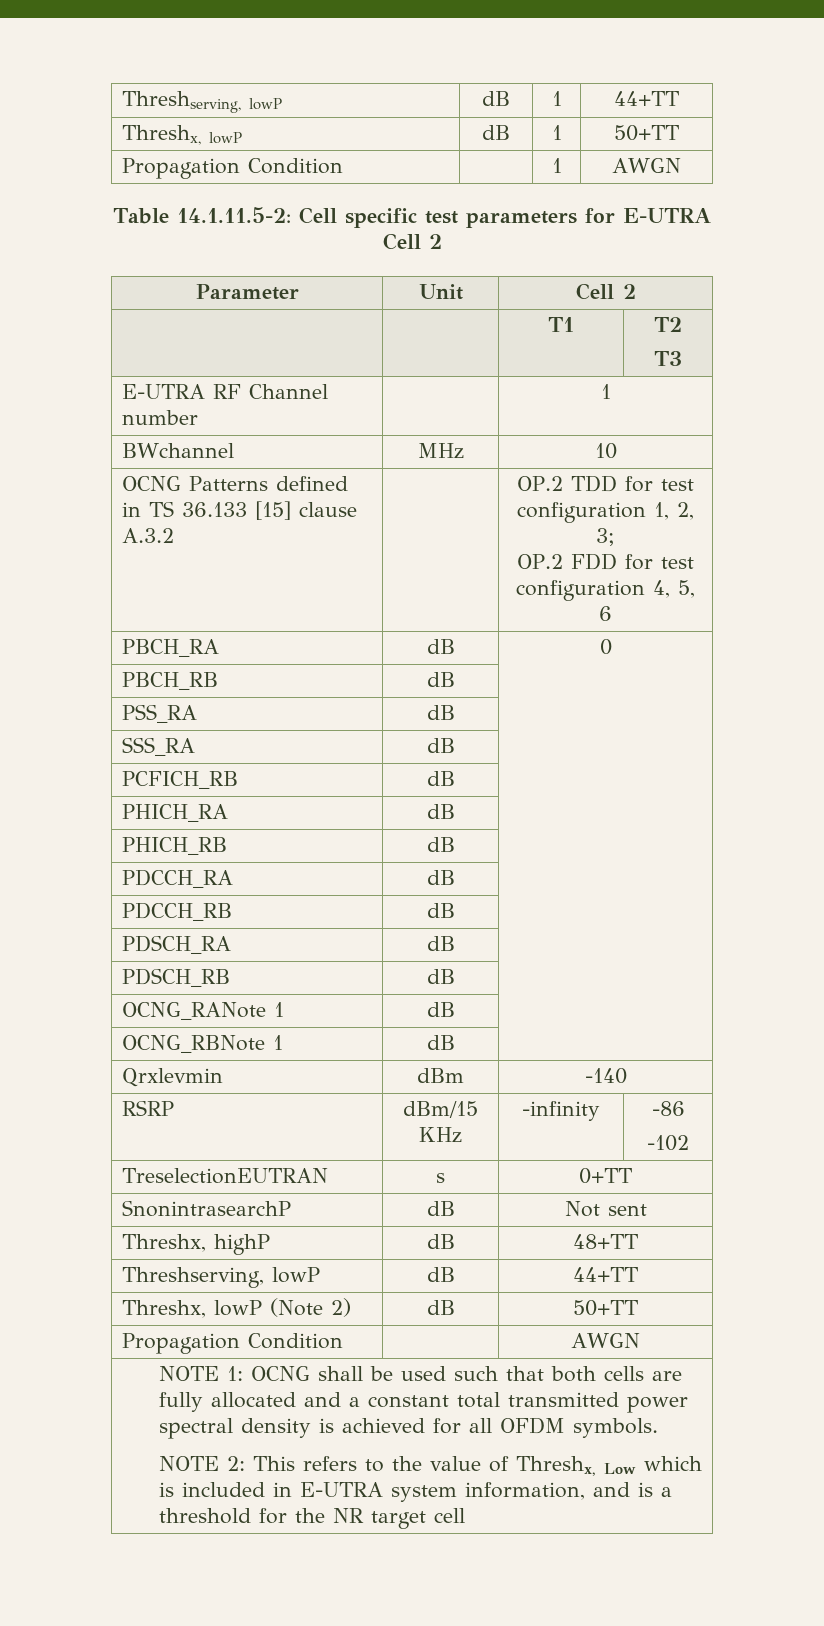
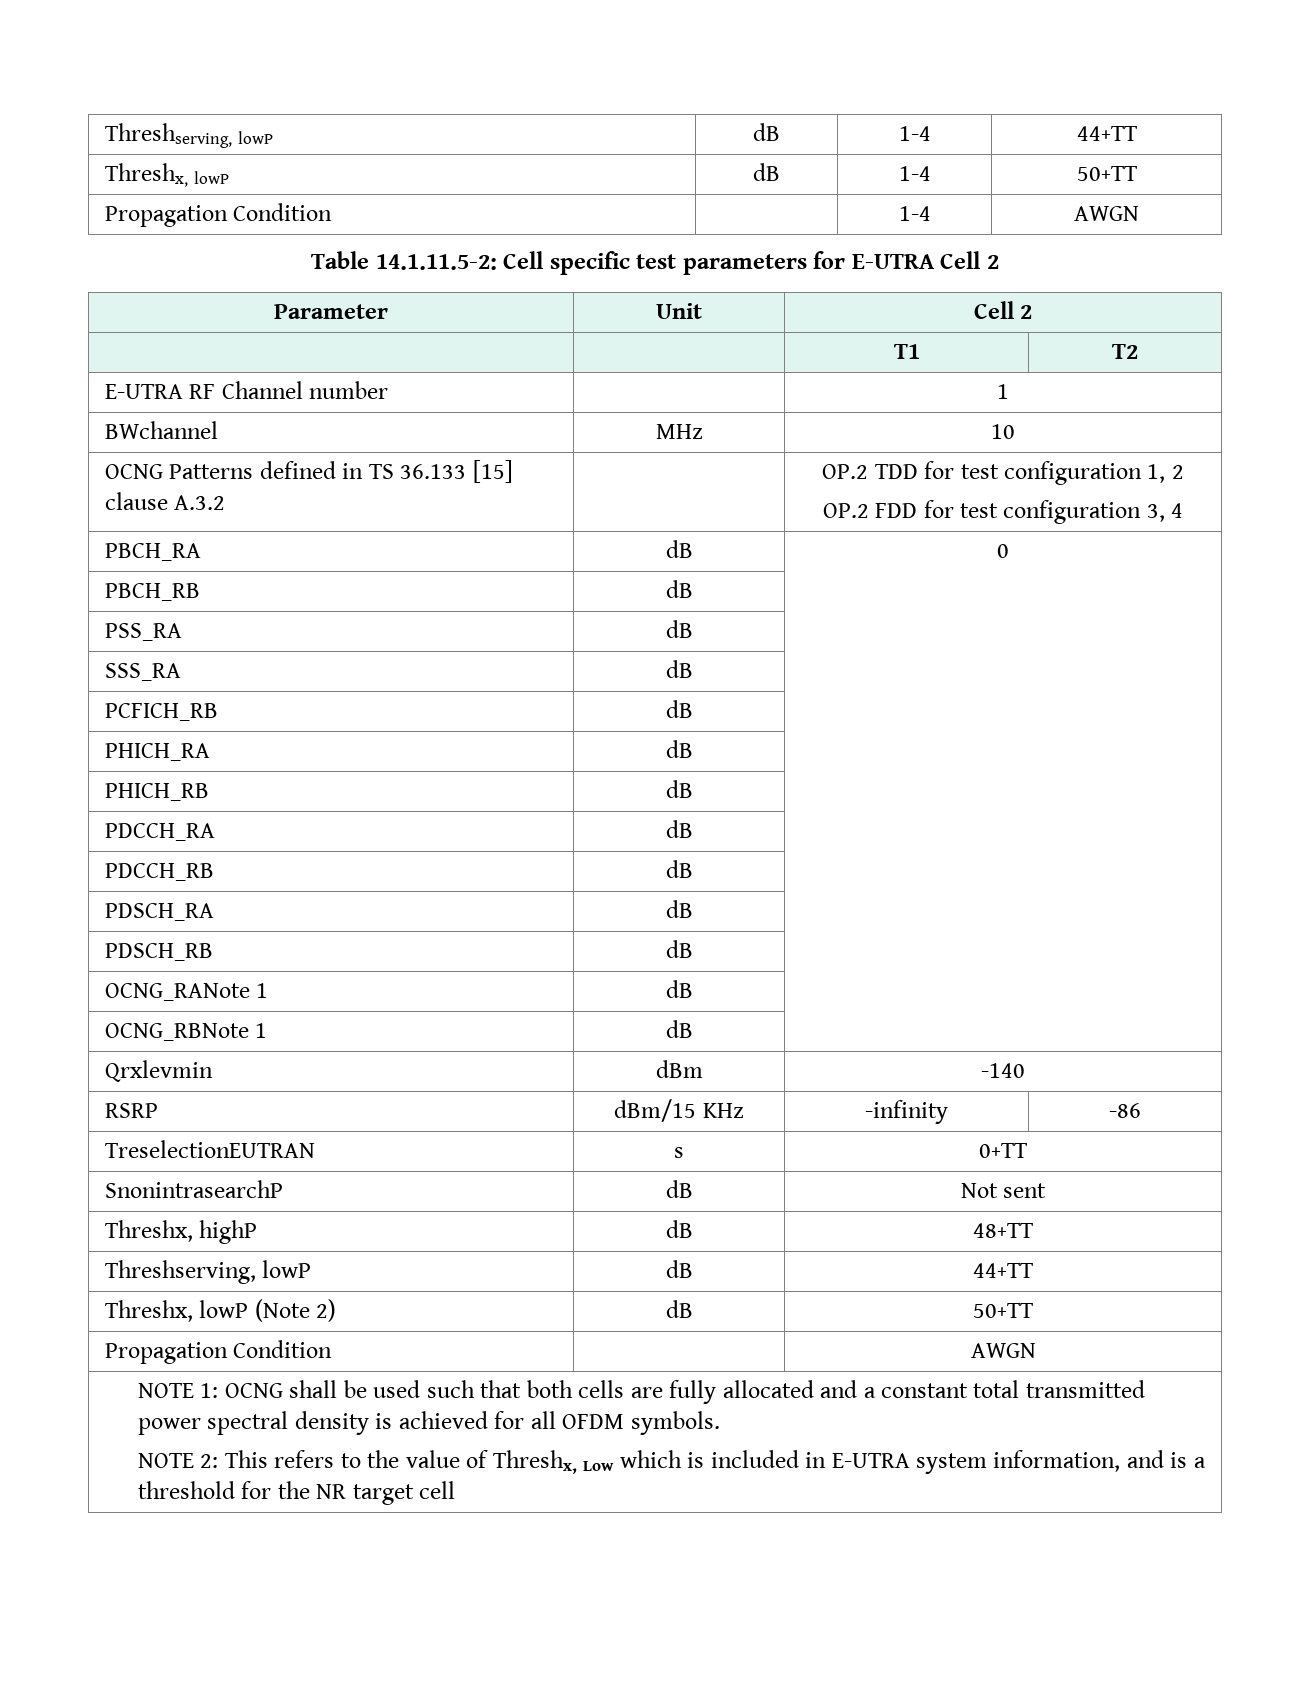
- Threshserving, lowP | dB | 1 | 44+TT
+ Threshserving, lowP | dB | 1-4 | 44+TT
- Threshx, lowP | dB | 1 | 50+TT
- Propagation Condition | | 1 | AWGN
+ Threshx, lowP | dB | 1-4 | 50+TT
+ Propagation Condition | | 1-4 | AWGN
  | | T1 | T2
- T3
- OCNG Patterns defined in TS 36.133 [15] clause A.3.2 | | OP.2 TDD for test configuration 1, 2, 3;
- OP.2 FDD for test configuration 4, 5, 6
+ OCNG Patterns defined in TS 36.133 [15] clause A.3.2 | | OP.2 TDD for test configuration 1, 2
+ OP.2 FDD for test configuration 3, 4
  RSRP | dBm/15 KHz | -infinity | -86
- -102

